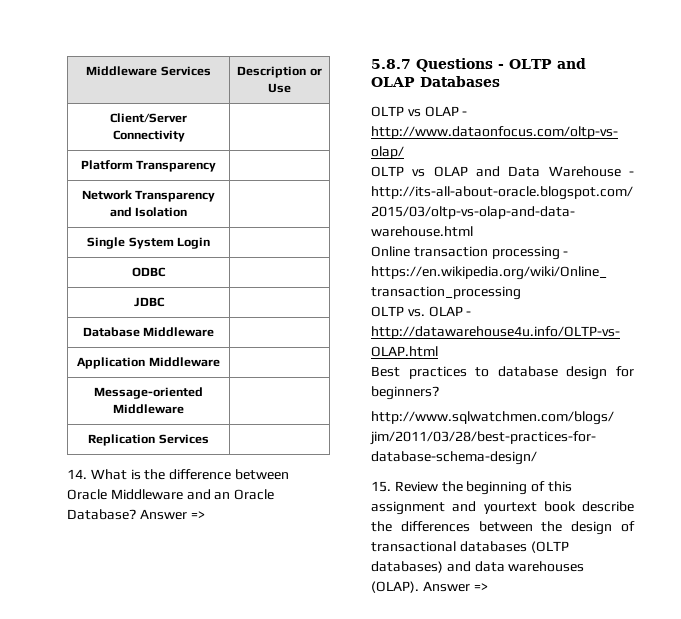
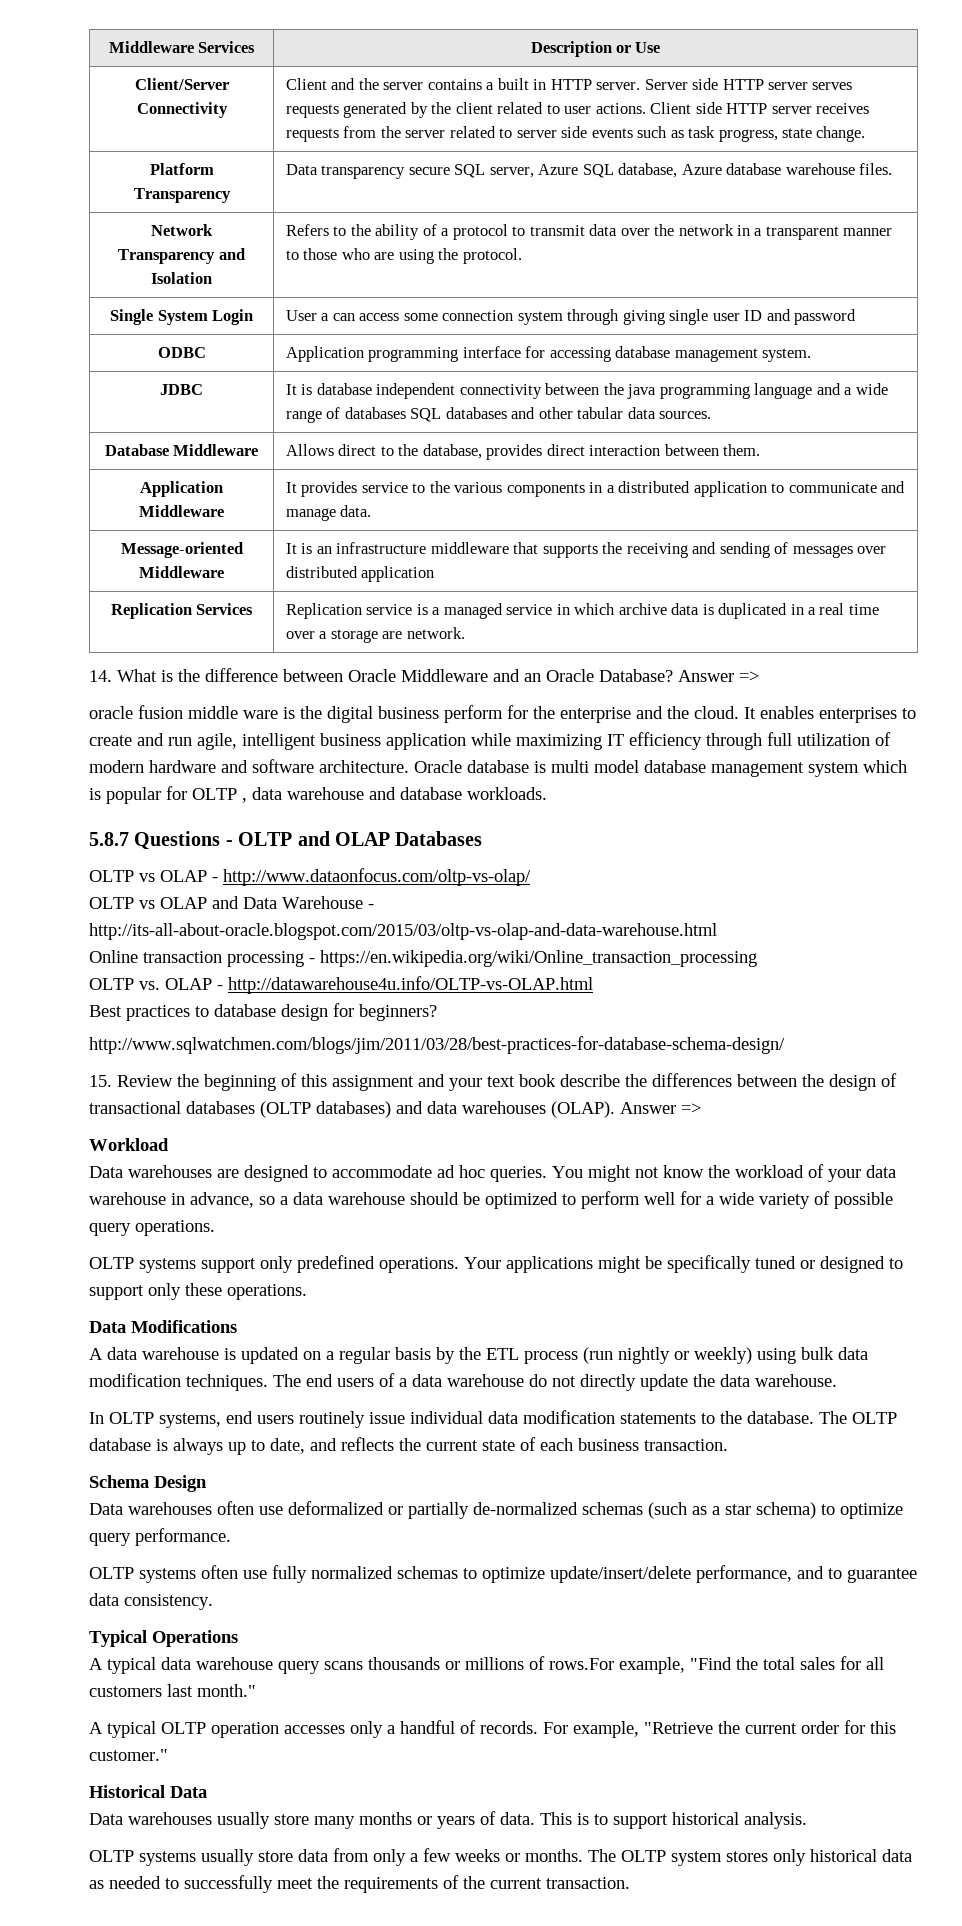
- Platform Transparency |
- Network Transparency and Isolation |
- Single System Login |
- ODBC |
- JDBC |
- Database Middleware |
- Application Middleware |
- Message-oriented Middleware |
- Replication Services |
+ Client and the server contains a built in HTTP server. Server side HTTP server serves requests generated by the client related to user actions. Client side HTTP server receives requests from the server related to server side events such as task progress, state change.
+ Platform Transparency | Data transparency secure SQL server, Azure SQL database, Azure database warehouse files.
+ Network Transparency and Isolation | Refers to the ability of a protocol to transmit data over the network in a transparent manner to those who are using the protocol.
+ Single System Login | User a can access some connection system through giving single user ID and password
+ ODBC | Application programming interface for accessing database management system.
+ JDBC | It is database independent connectivity between the java programming language and a wide range of databases SQL databases and other tabular data sources.
+ Database Middleware | Allows direct to the database, provides direct interaction between them.
+ Application Middleware | It provides service to the various components in a distributed application to communicate and manage data.
+ Message-oriented Middleware | It is an infrastructure middleware that supports the receiving and sending of messages over distributed application
+ Replication Services | Replication service is a managed service in which archive data is duplicated in a real time over a storage are network.
+ oracle fusion middle ware is the digital business perform for the enterprise and the cloud. It enables enterprises to create and run agile, intelligent business application while maximizing IT efficiency through full utilization of modern hardware and software architecture. Oracle database is multi model database management system which is popular for OLTP , data warehouse and database workloads.
- 15. Review the beginning of this assignment and yourtext book describe the differences between the design of transactional databases (OLTP databases) and data warehouses (OLAP).
+ 15. Review the beginning of this assignment and your text book describe the differences between the design of transactional databases (OLTP databases) and data warehouses (OLAP).
+ Workload
+ Data warehouses are designed to accommodate ad hoc queries. You might not know the workload of your data warehouse in advance, so a data warehouse should be optimized to perform well for a wide variety of possible query operations.
+ OLTP systems support only predefined operations. Your applications might be specifically tuned or designed to support only these operations.
+ Data Modifications
+ A data warehouse is updated on a regular basis by the ETL process (run nightly or weekly) using bulk data modification techniques. The end users of a data warehouse do not directly update the data warehouse.
+ In OLTP systems, end users routinely issue individual data modification statements to the database. The OLTP database is always up to date, and reflects the current state of each business transaction.
+ Schema Design
+ Data warehouses often use deformalized or partially de-normalized schemas (such as a star schema) to optimize query performance.
+ OLTP systems often use fully normalized schemas to optimize update/insert/delete performance, and to guarantee data consistency.
+ Typical Operations
+ A typical data warehouse query scans thousands or millions of rows.For example, "Find the total sales for all customers last month."
+ A typical OLTP operation accesses only a handful of records. For example, "Retrieve the current order for this customer."
+ Historical Data
+ Data warehouses usually store many months or years of data. This is to support historical analysis.
+ OLTP systems usually store data from only a few weeks or months. The OLTP system stores only historical data as needed to successfully meet the requirements of the current transaction.

